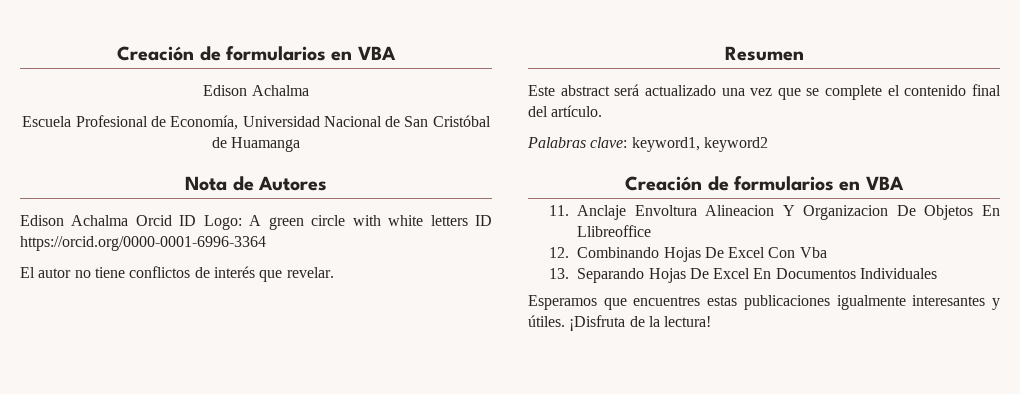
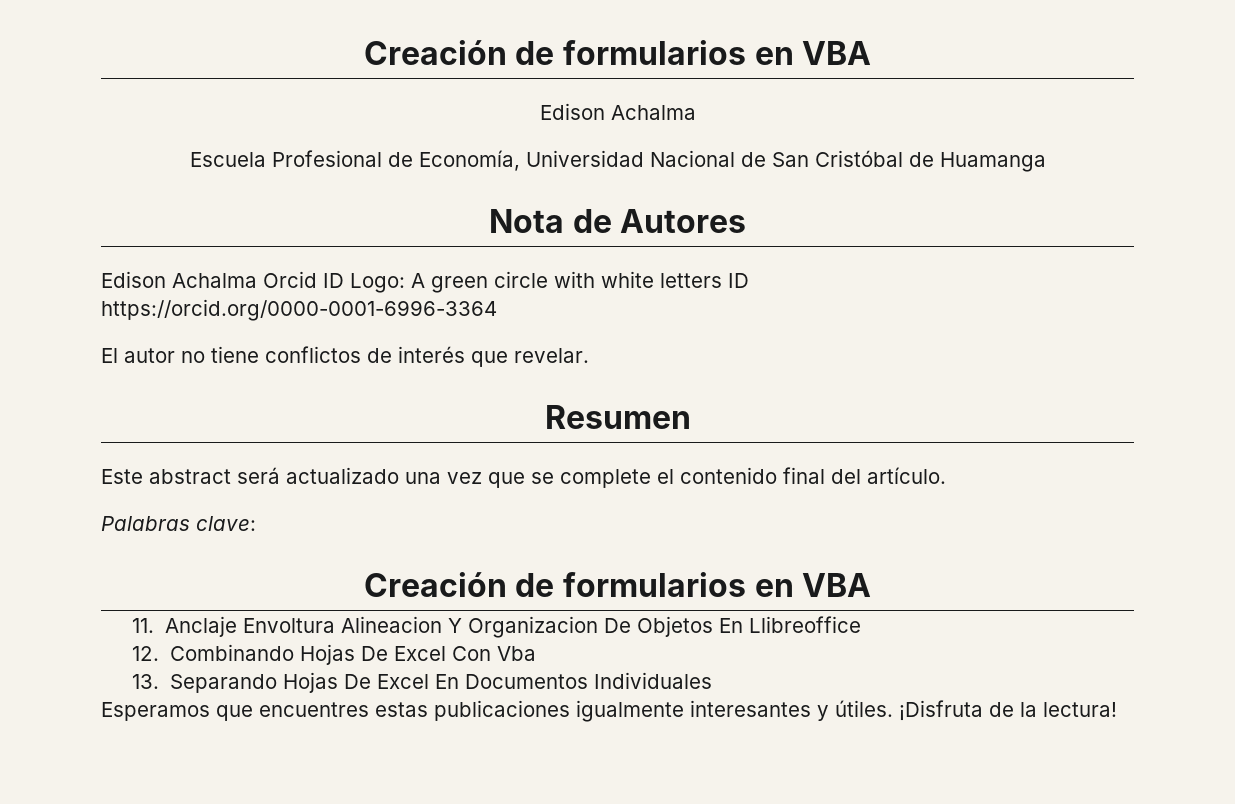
- Palabras clave: keyword1, keyword2
+ Palabras clave:

